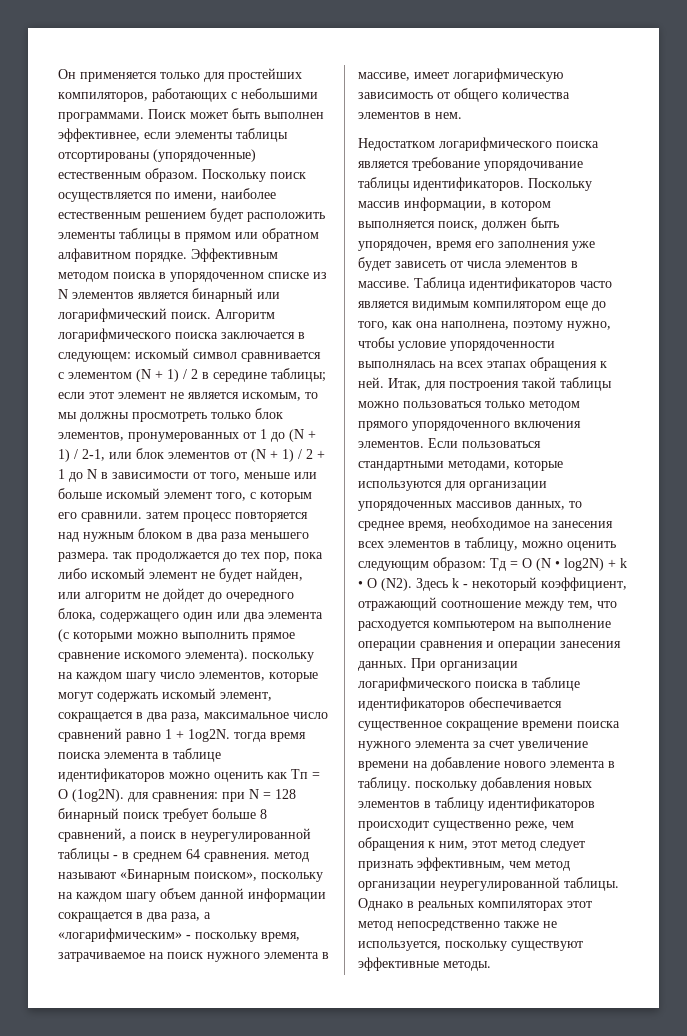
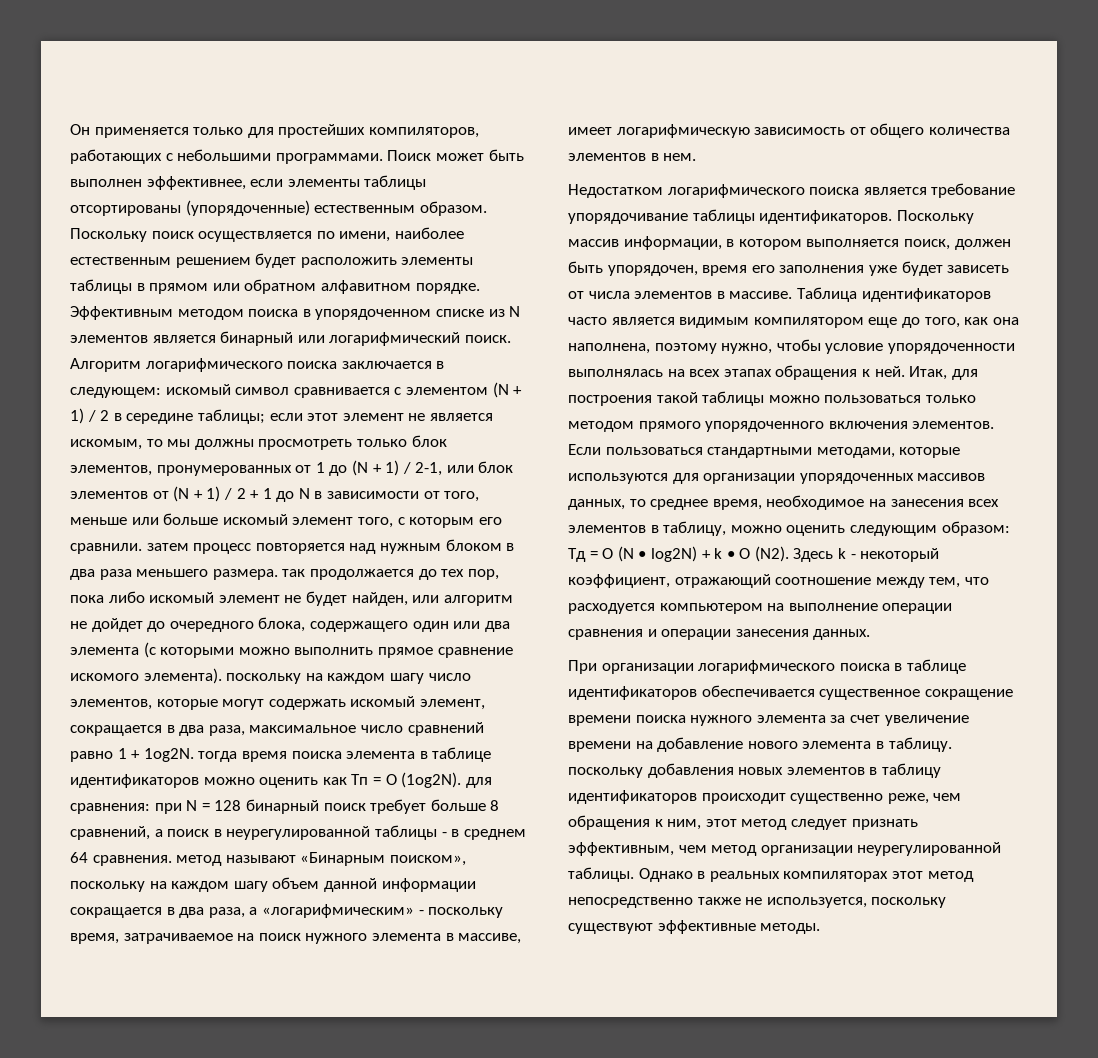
- Тд = О (N • log2N) + k • O (N2). Здесь k - некоторый коэффициент, отражающий соотношение между тем, что расходуется компьютером на выполнение операции сравнения и операции занесения данных. При организации логарифмического поиска в таблице идентификаторов обеспечивается существенное сокращение времени поиска нужного элемента за счет увеличение времени на добавление нового элемента в таблицу. поскольку добавления новых элементов в таблицу идентификаторов происходит существенно реже, чем обращения к ним, этот метод следует признать эффективным, чем метод организации неурегулированной таблицы.
+ Тд = О (N • log2N) + k • O (N2). Здесь k - некоторый коэффициент, отражающий соотношение между тем, что расходуется компьютером на выполнение операции сравнения и операции занесения данных.
+ При организации логарифмического поиска в таблице идентификаторов обеспечивается существенное сокращение времени поиска нужного элемента за счет увеличение времени на добавление нового элемента в таблицу. поскольку добавления новых элементов в таблицу идентификаторов происходит существенно реже, чем обращения к ним, этот метод следует признать эффективным, чем метод организации неурегулированной таблицы.

